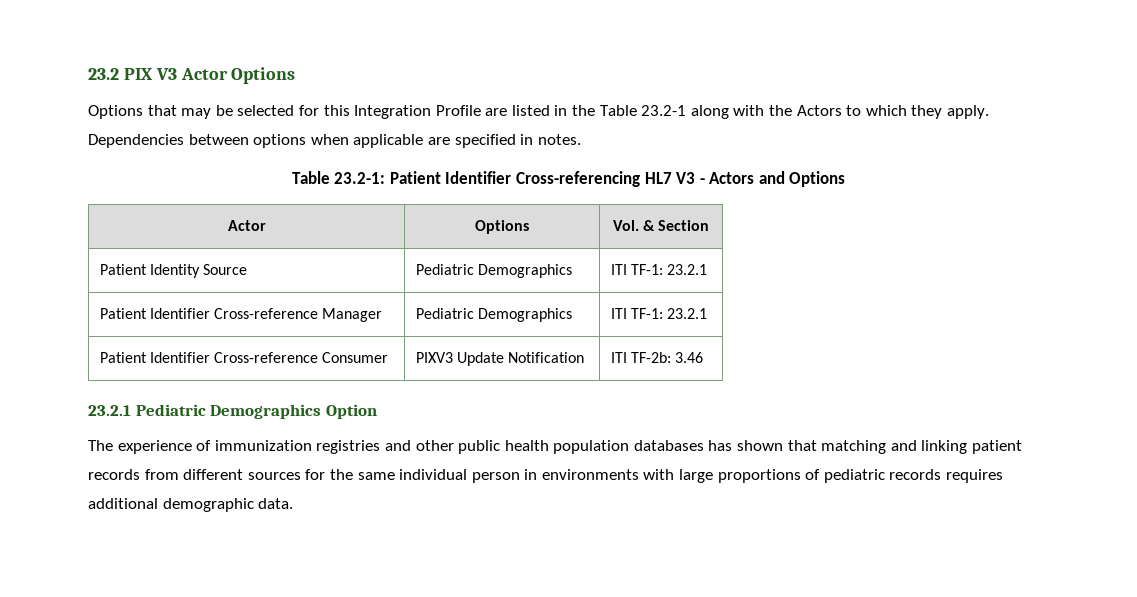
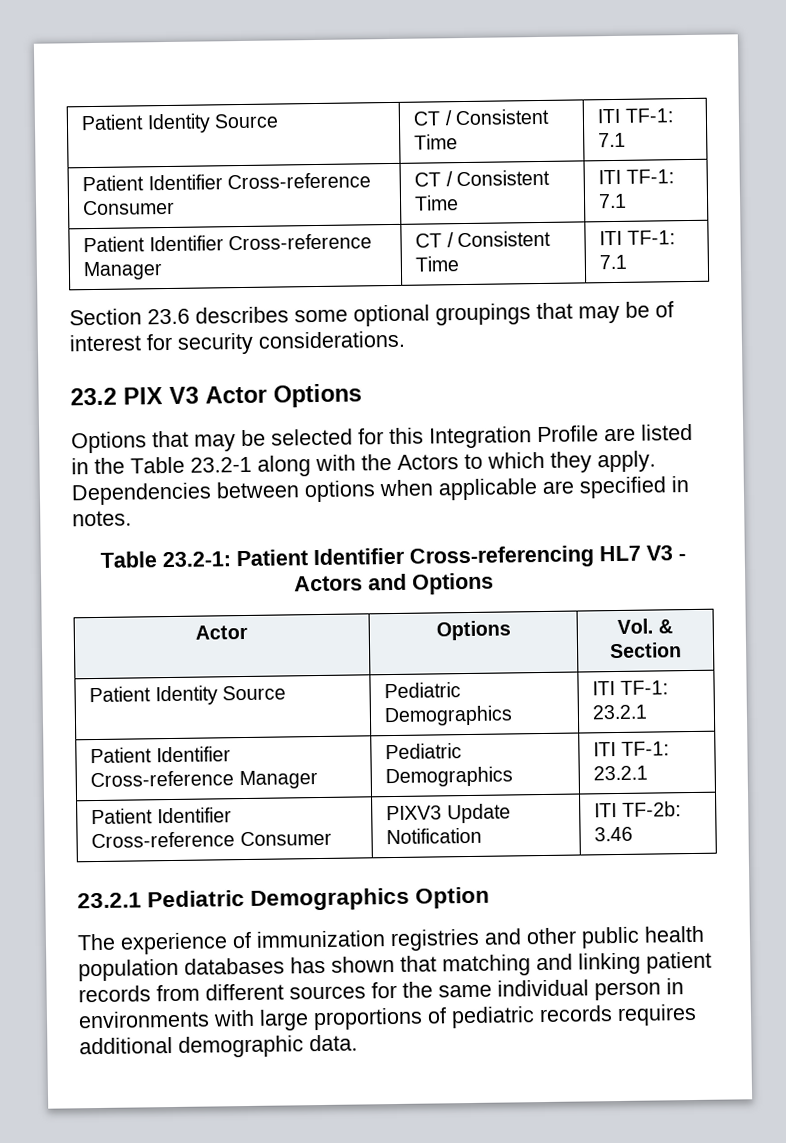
+ Patient Identity Source | CT / Consistent Time | ITI TF-1: 7.1
+ Patient Identifier Cross-reference Consumer | CT / Consistent Time | ITI TF-1: 7.1
+ Patient Identifier Cross-reference Manager | CT / Consistent Time | ITI TF-1: 7.1
+ Section 23.6 describes some optional groupings that may be of interest for security considerations.

